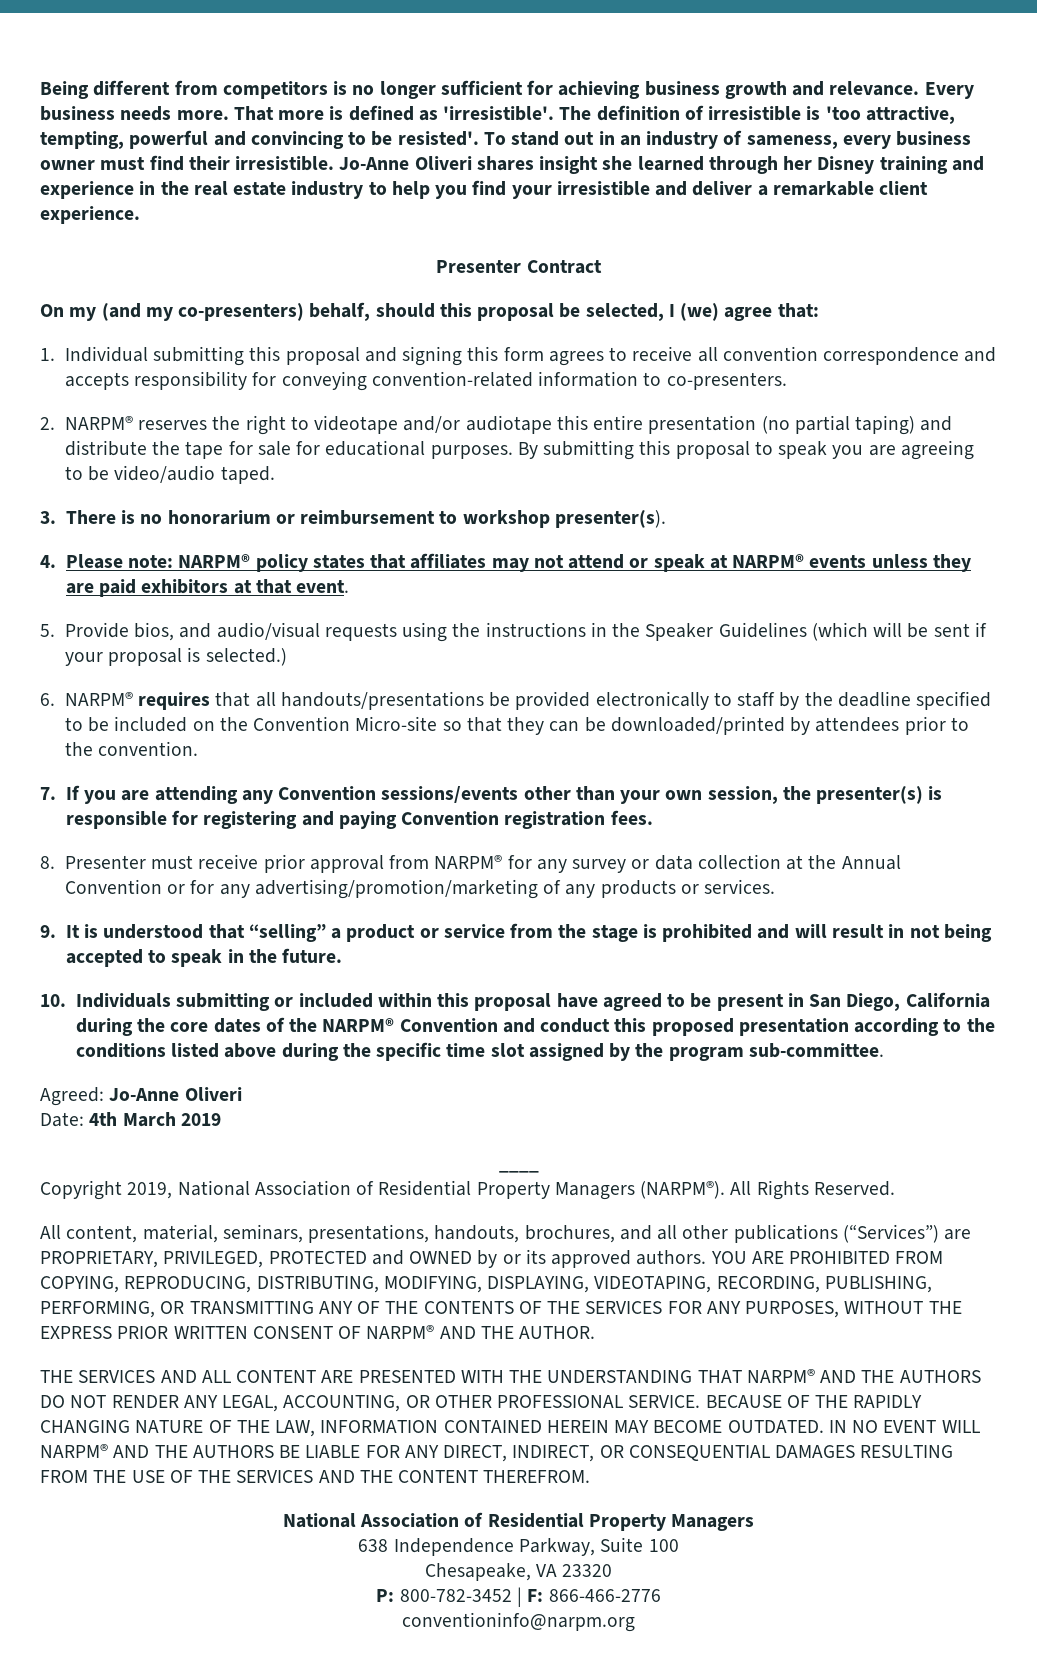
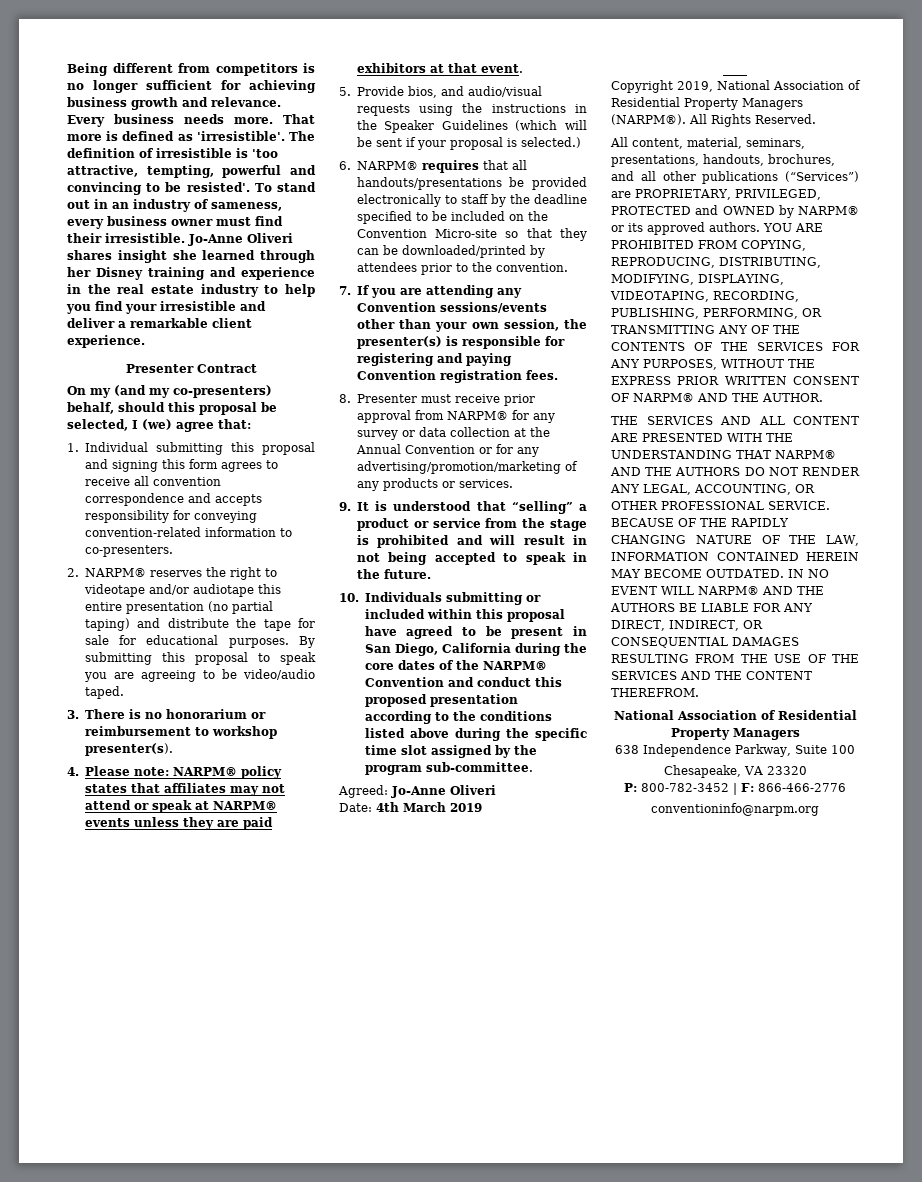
- All content, material, seminars, presentations, handouts, brochures, and all other publications (“Services”) are PROPRIETARY, PRIVILEGED, PROTECTED and OWNED by or its approved authors.
+ All content, material, seminars, presentations, handouts, brochures, and all other publications (“Services”) are PROPRIETARY, PRIVILEGED, PROTECTED and OWNED by NARPM® or its approved authors.

